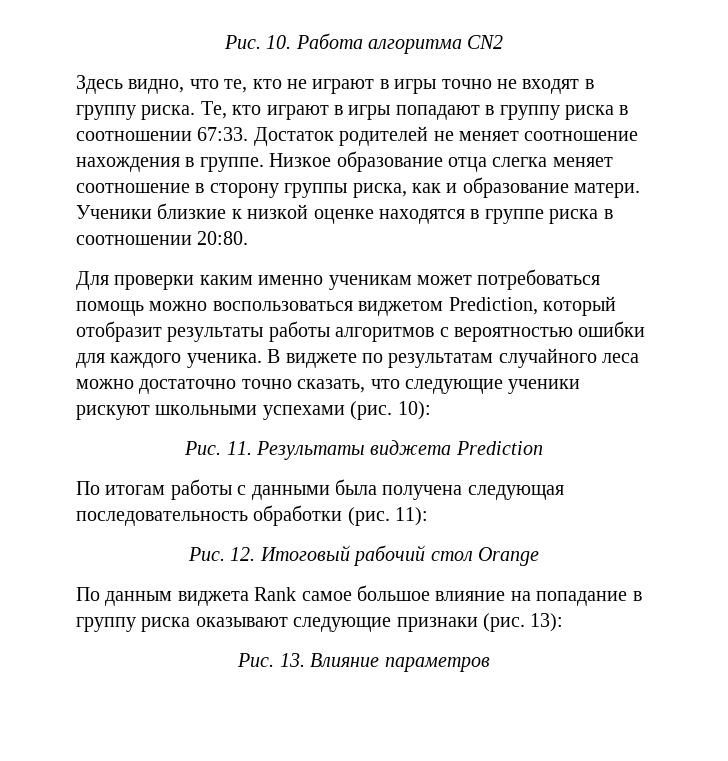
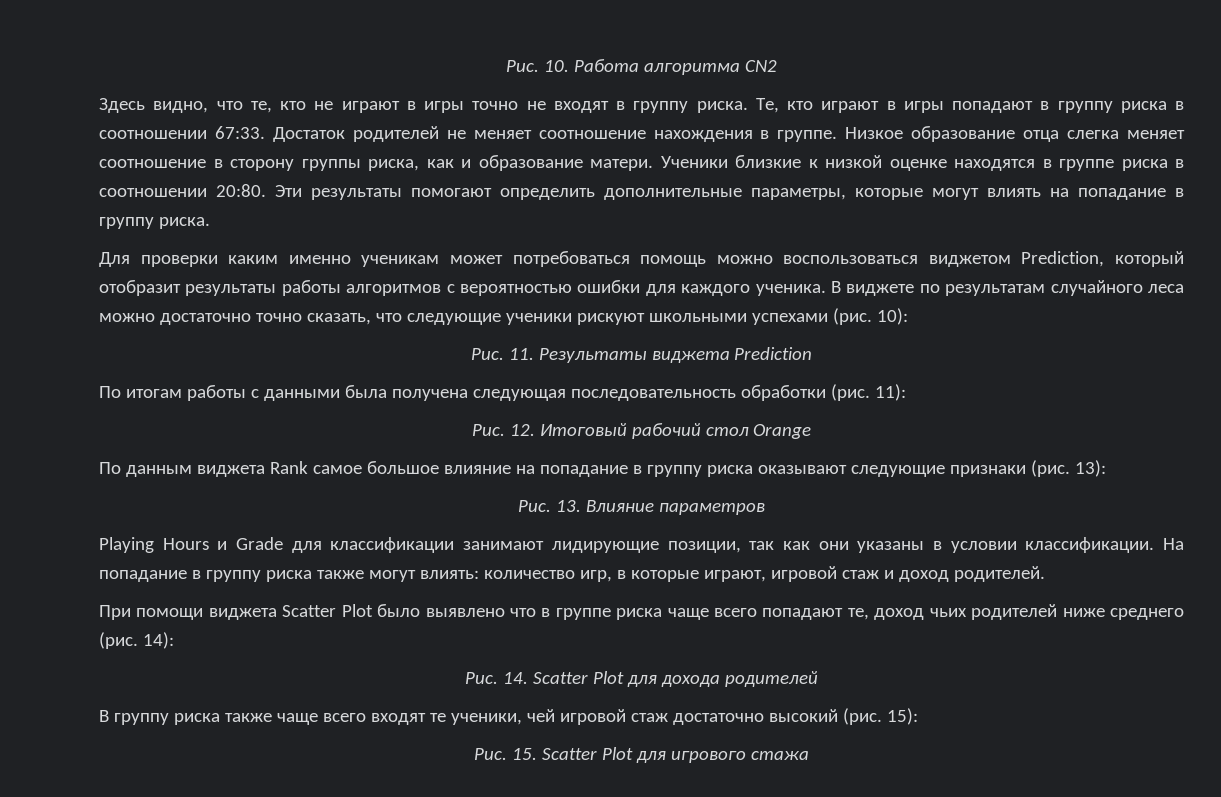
+ Эти результаты помогают определить дополнительные параметры, которые могут влиять на попадание в группу риска.
+ Playing Hours и Grade для классификации занимают лидирующие позиции, так как они указаны в условии классификации. На попадание в группу риска также могут влиять: количество игр, в которые играют, игровой стаж и доход родителей.
+ При помощи виджета Scatter Plot было выявлено что в группе риска чаще всего попадают те, доход чьих родителей ниже среднего (рис. 14):
+ Рис. 14. Scatter Plot для дохода родителей
+ В группу риска также чаще всего входят те ученики, чей игровой стаж достаточно высокий (рис. 15):
+ Рис. 15. Scatter Plot для игрового стажа

